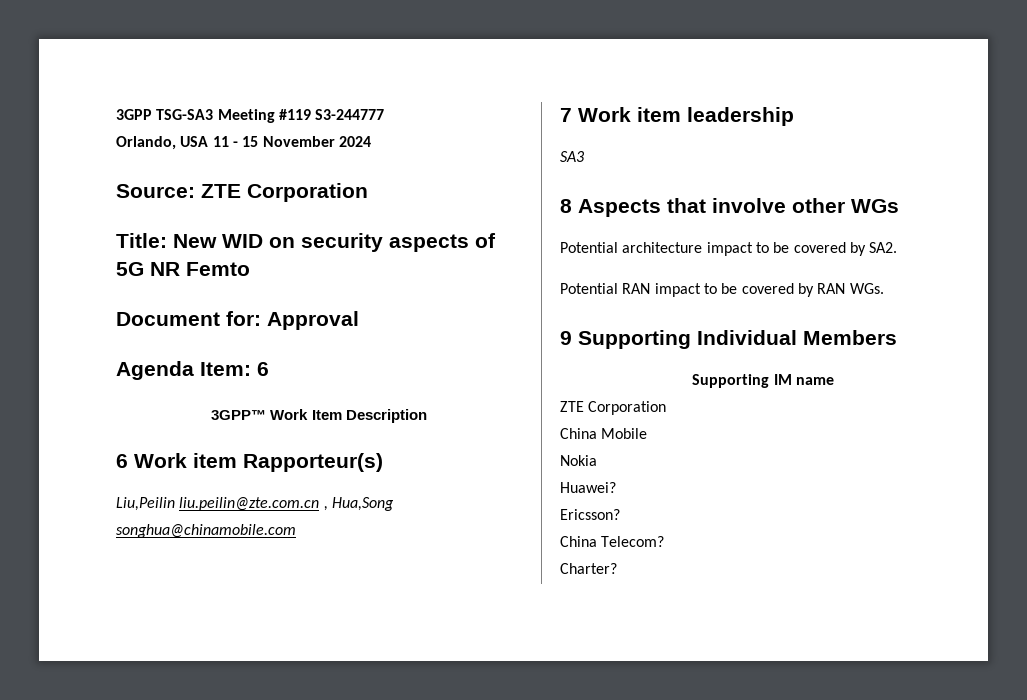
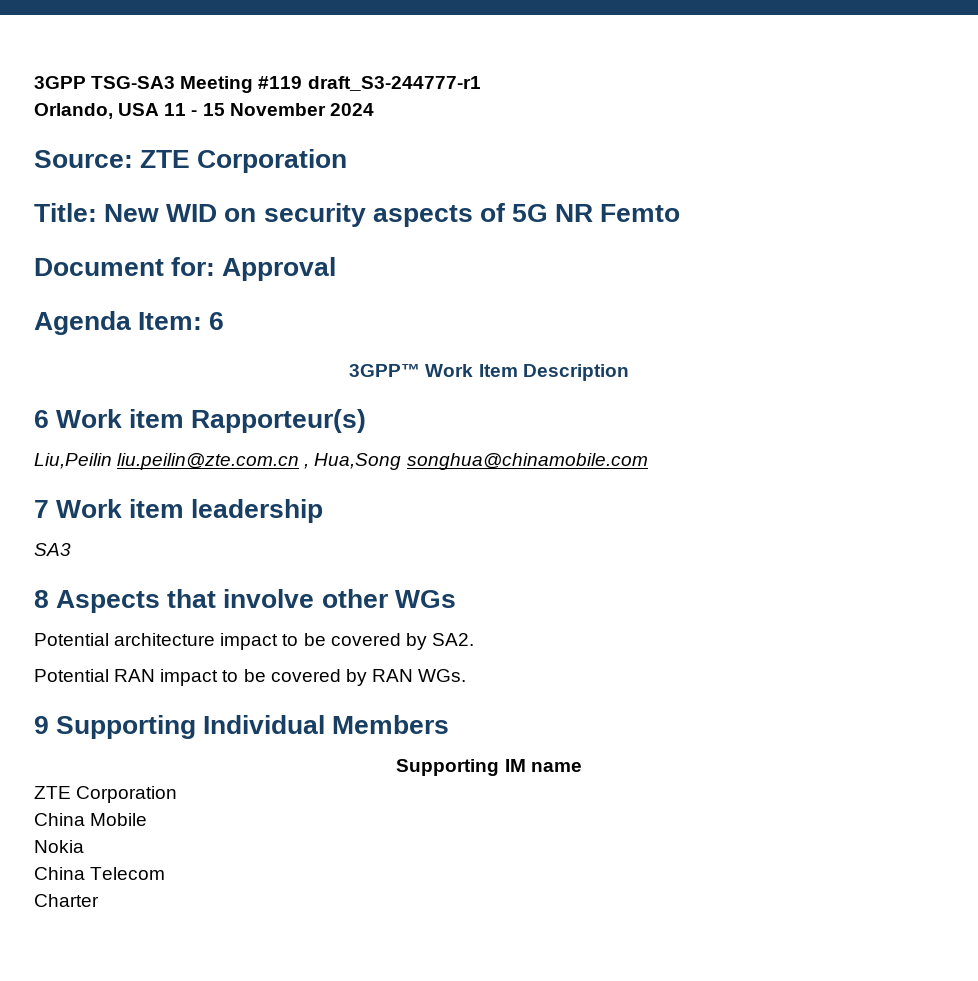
- 3GPP TSG-SA3 Meeting #119 S3-244777
+ 3GPP TSG-SA3 Meeting #119 draft_S3-244777-r1
- Huawei?
- Ericsson?
- China Telecom?
- Charter?
+ China Telecom
+ Charter

